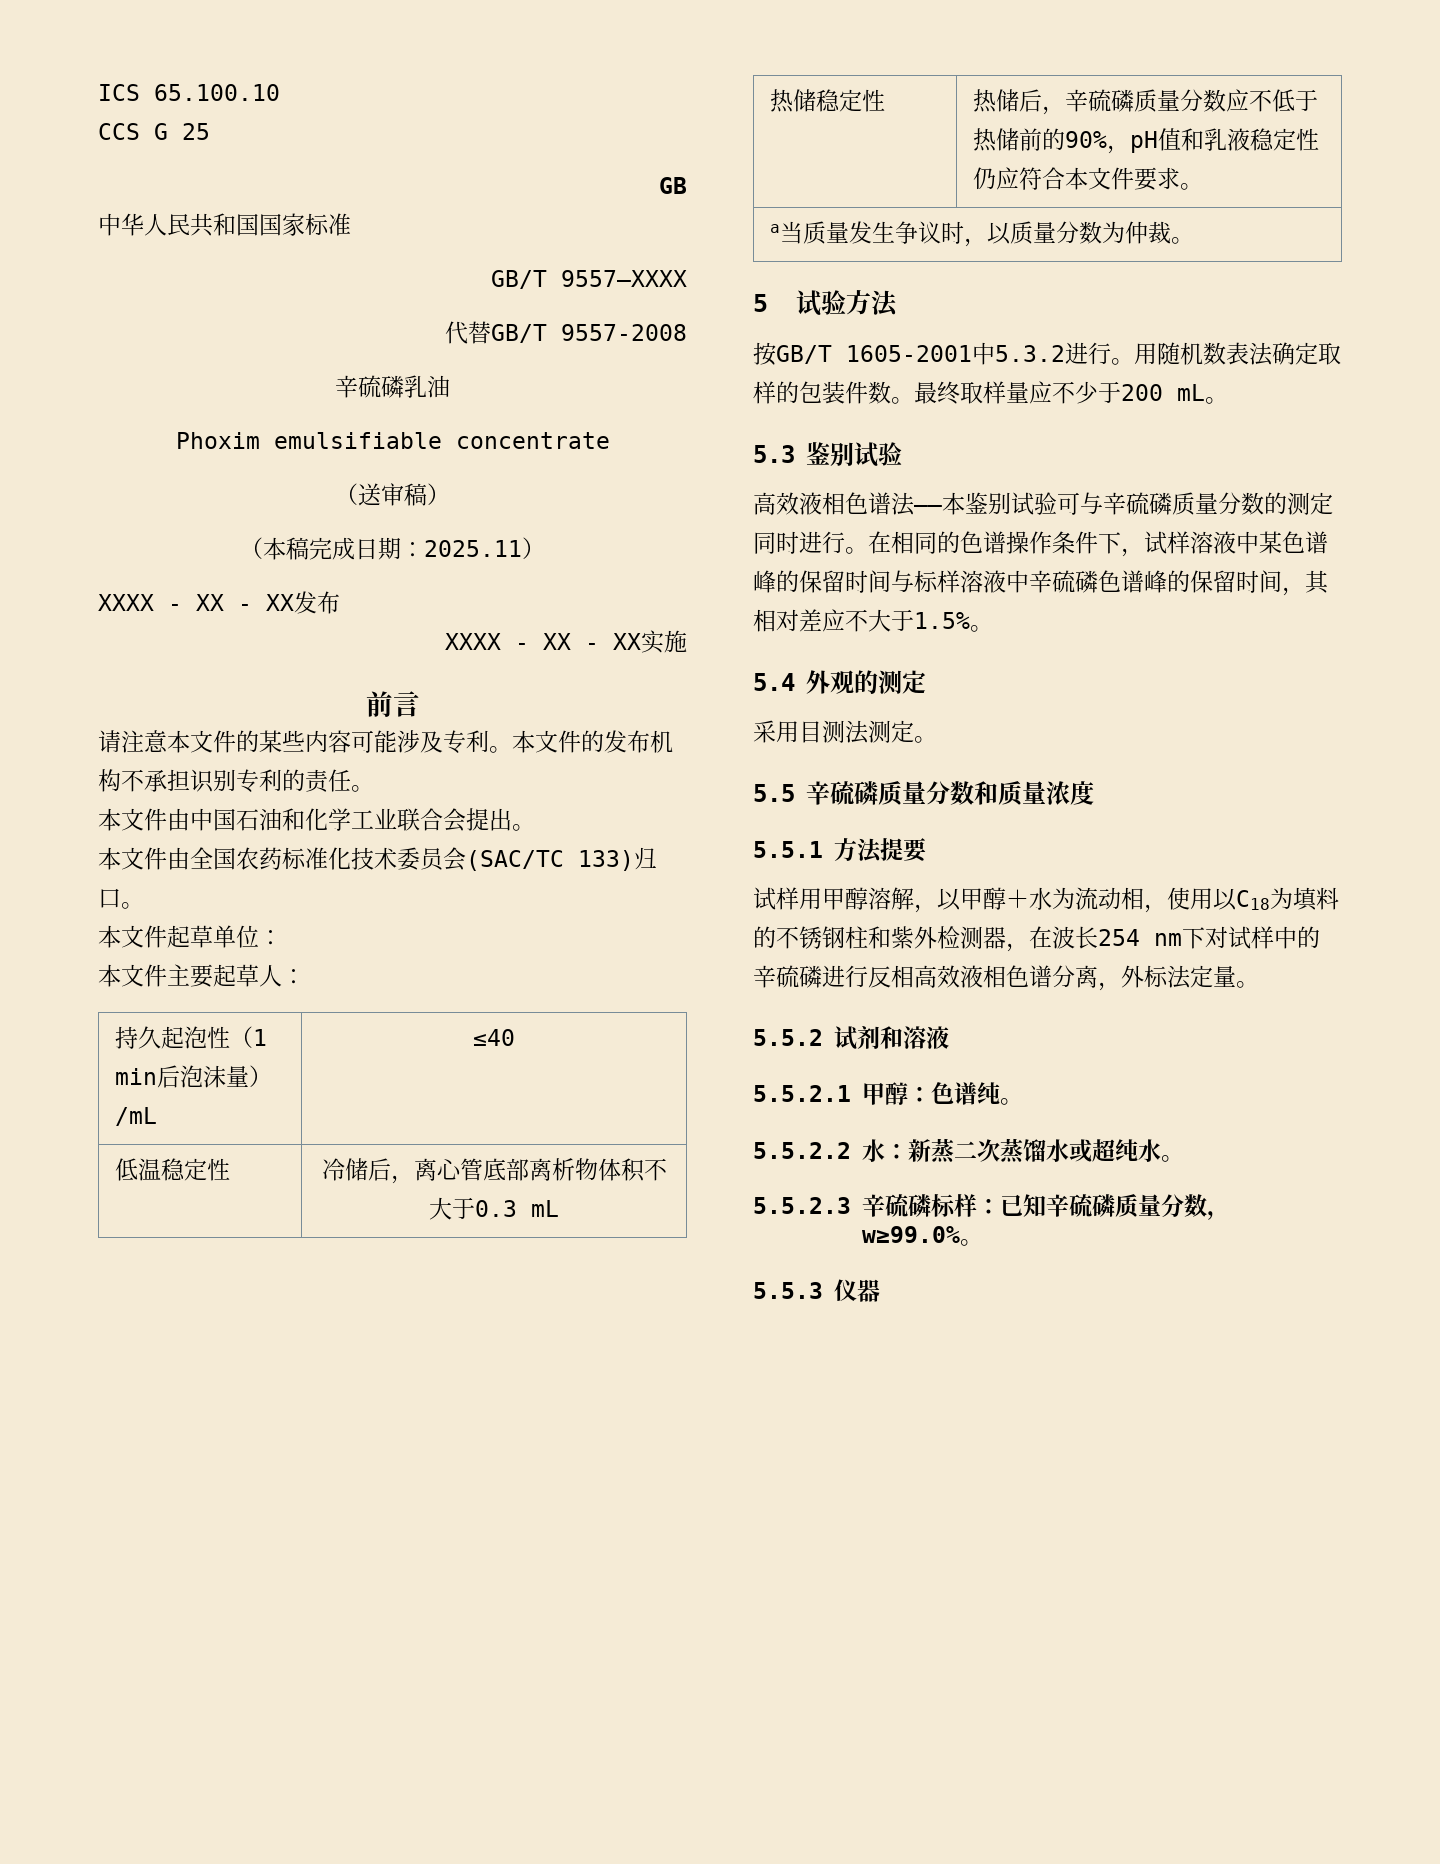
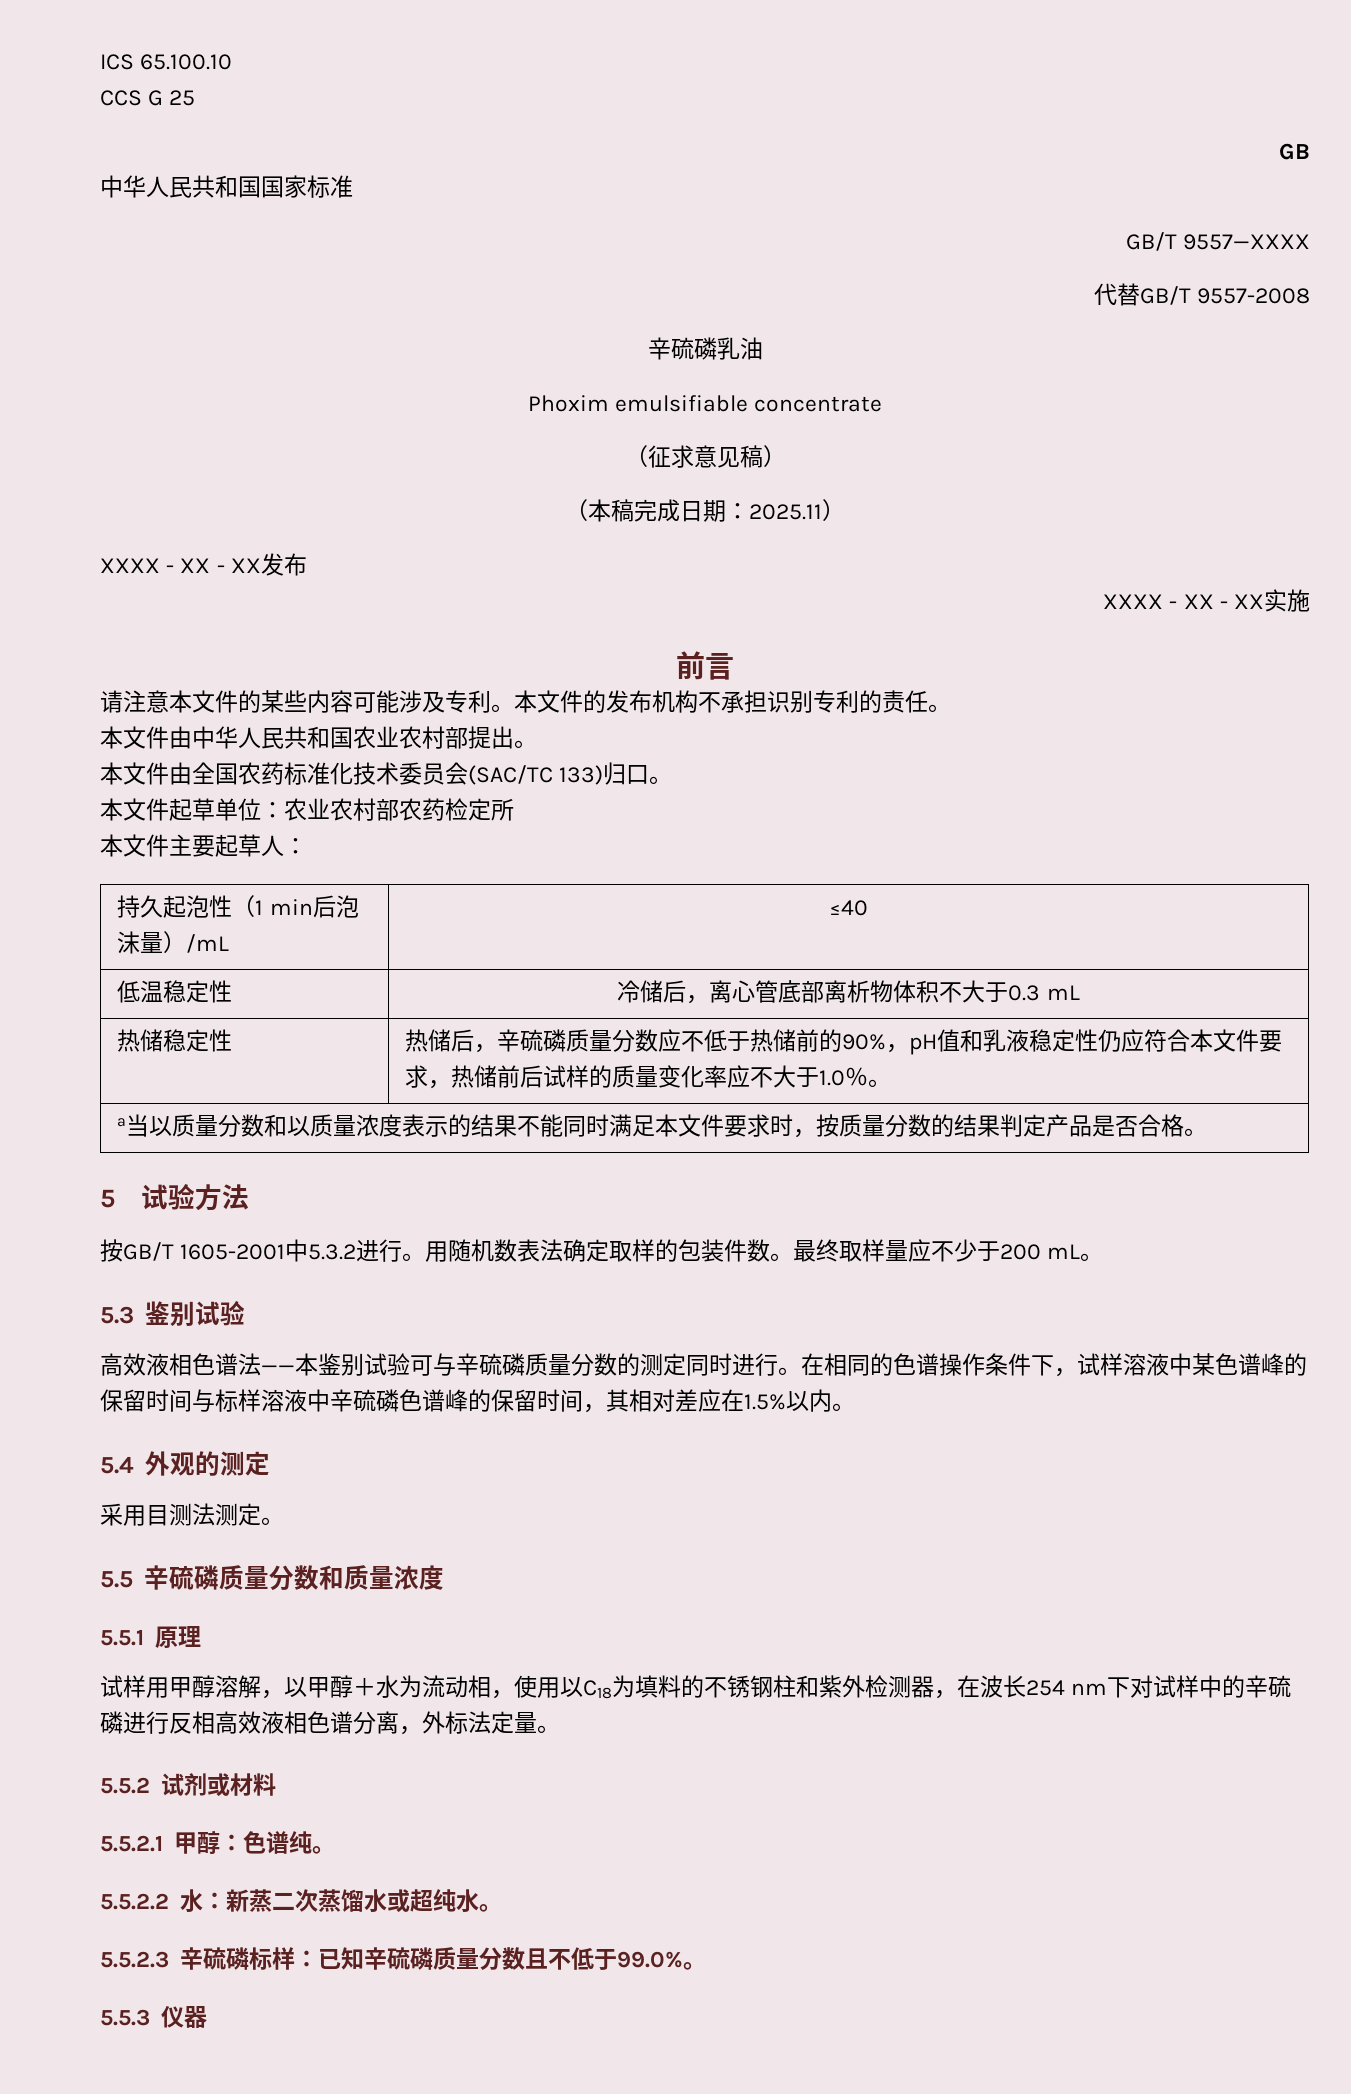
- （送审稿）
+ （征求意见稿）
- 本文件由中国石油和化学工业联合会提出。
+ 本文件由中华人民共和国农业农村部提出。
- 本文件起草单位：
+ 本文件起草单位：农业农村部农药检定所
- 热储稳定性 | 热储后，辛硫磷质量分数应不低于热储前的90%，pH值和乳液稳定性仍应符合本文件要求。
- a当质量发生争议时，以质量分数为仲裁。
+ 热储稳定性 | 热储后，辛硫磷质量分数应不低于热储前的90%，pH值和乳液稳定性仍应符合本文件要求，热储前后试样的质量变化率应不大于1.0％。
+ a当以质量分数和以质量浓度表示的结果不能同时满足本文件要求时，按质量分数的结果判定产品是否合格。
- 在相同的色谱操作条件下，试样溶液中某色谱峰的保留时间与标样溶液中辛硫磷色谱峰的保留时间，其相对差应不大于1.5%。
+ 在相同的色谱操作条件下，试样溶液中某色谱峰的保留时间与标样溶液中辛硫磷色谱峰的保留时间，其相对差应在1.5%以内。
- 5.5.1方法提要
+ 5.5.1原理
- 5.5.2试剂和溶液
+ 5.5.2试剂或材料
- 5.5.2.3辛硫磷标样：已知辛硫磷质量分数，w≥99.0%。
+ 5.5.2.3辛硫磷标样：已知辛硫磷质量分数且不低于99.0%。

